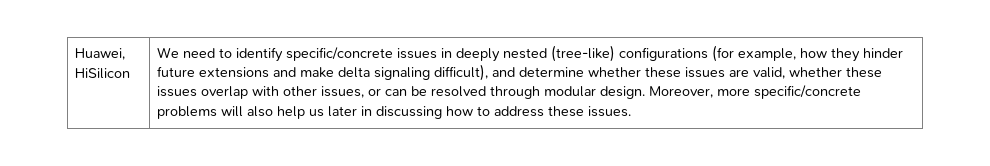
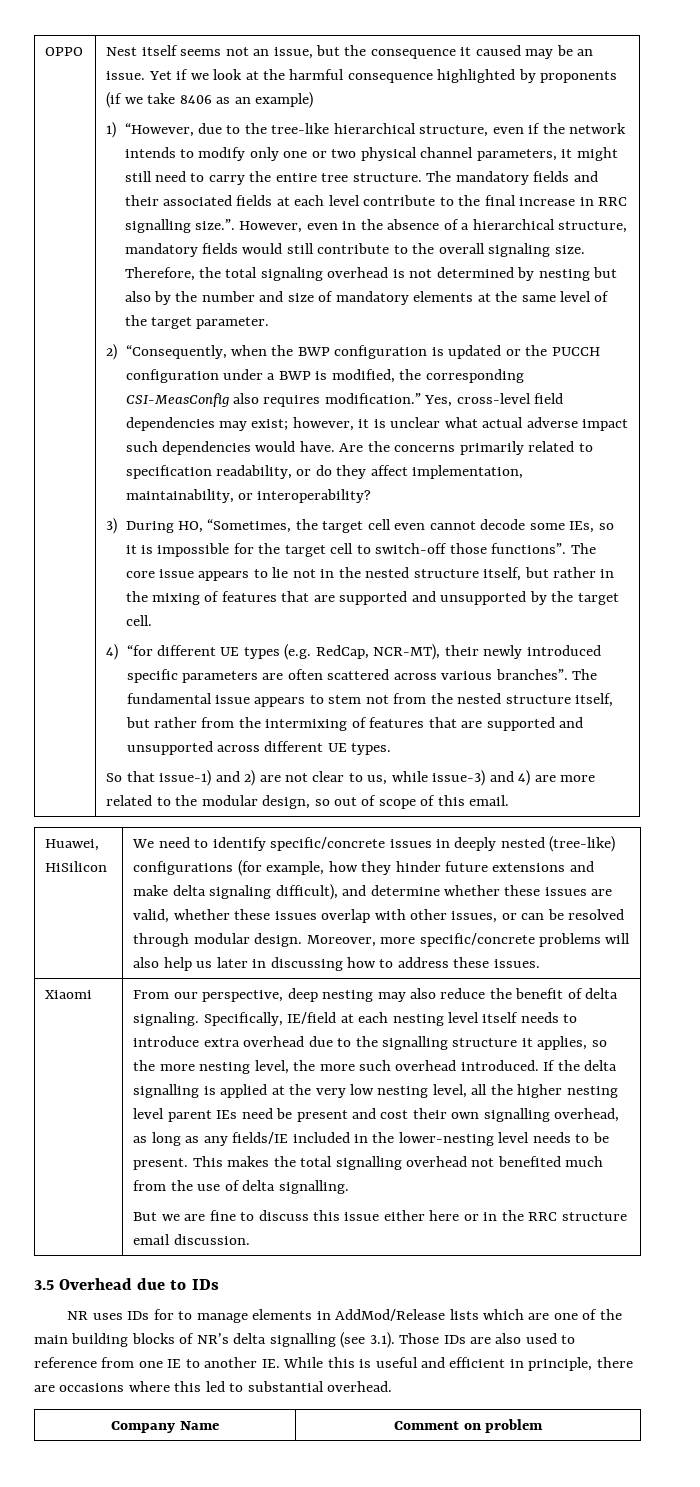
+ OPPO | Nest itself seems not an issue, but the consequence it caused may be an issue. Yet if we look at the harmful consequence highlighted by proponents (if we take 8406 as an example)
+ 1) “However, due to the tree-like hierarchical structure, even if the network intends to modify only one or two physical channel parameters, it might still need to carry the entire tree structure. The mandatory fields and their associated fields at each level contribute to the final increase in RRC signalling size.”. However, even in the absence of a hierarchical structure, mandatory fields would still contribute to the overall signaling size. Therefore, the total signaling overhead is not determined by nesting but also by the number and size of mandatory elements at the same level of the target parameter.
+ 2) “Consequently, when the BWP configuration is updated or the PUCCH configuration under a BWP is modified, the corresponding CSI-MeasConfig also requires modification.” Yes, cross-level field dependencies may exist; however, it is unclear what actual adverse impact such dependencies would have. Are the concerns primarily related to specification readability, or do they affect implementation, maintainability, or interoperability?
+ 3) During HO, “Sometimes, the target cell even cannot decode some IEs, so it is impossible for the target cell to switch-off those functions”. The core issue appears to lie not in the nested structure itself, but rather in the mixing of features that are supported and unsupported by the target cell.
+ 4) “for different UE types (e.g. RedCap, NCR-MT), their newly introduced specific parameters are often scattered across various branches”. The fundamental issue appears to stem not from the nested structure itself, but rather from the intermixing of features that are supported and unsupported across different UE types.
+ So that issue-1) and 2) are not clear to us, while issue-3) and 4) are more related to the modular design, so out of scope of this email.
+ Xiaomi | From our perspective, deep nesting may also reduce the benefit of delta signaling. Specifically, IE/field at each nesting level itself needs to introduce extra overhead due to the signalling structure it applies, so the more nesting level, the more such overhead introduced. If the delta signalling is applied at the very low nesting level, all the higher nesting level parent IEs need be present and cost their own signalling overhead, as long as any fields/IE included in the lower-nesting level needs to be present. This makes the total signalling overhead not benefited much from the use of delta signalling.
+ But we are fine to discuss this issue either here or in the RRC structure email discussion.
+ 3.5 Overhead due to IDs
+ NR uses IDs for to manage elements in AddMod/Release lists which are one of the main building blocks of NR’s delta signalling (see 3.1). Those IDs are also used to reference from one IE to another IE. While this is useful and efficient in principle, there are occasions where this led to substantial overhead.
+ Company Name | Comment on problem

